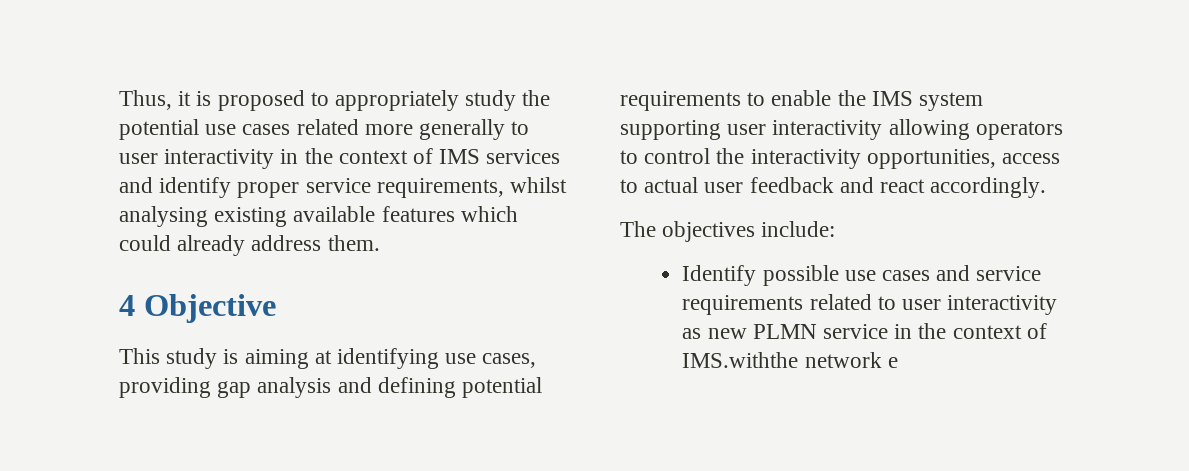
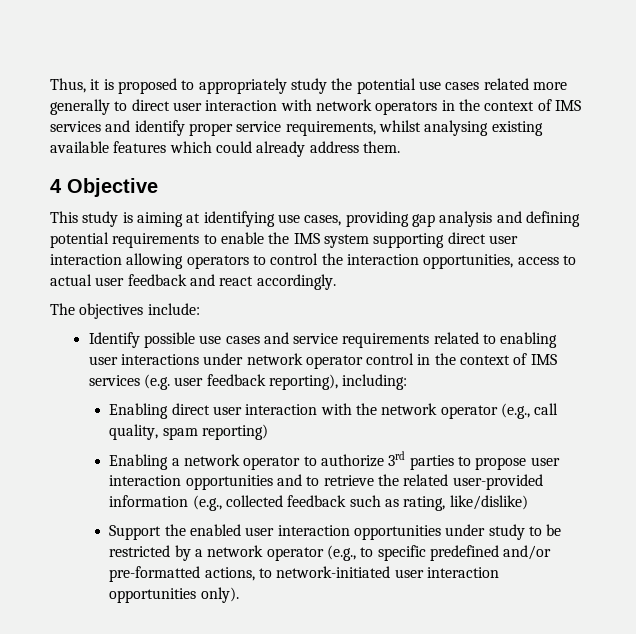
- Thus, it is proposed to appropriately study the potential use cases related more generally to user interactivity in the context of IMS services and identify proper service requirements, whilst analysing existing available features which could already address them.
+ Thus, it is proposed to appropriately study the potential use cases related more generally to direct user interaction with network operators in the context of IMS services and identify proper service requirements, whilst analysing existing available features which could already address them.
- This study is aiming at identifying use cases, providing gap analysis and defining potential requirements to enable the IMS system supporting user interactivity allowing operators to control the interactivity opportunities, access to actual user feedback and react accordingly.
+ This study is aiming at identifying use cases, providing gap analysis and defining potential requirements to enable the IMS system supporting direct user interaction allowing operators to control the interaction opportunities, access to actual user feedback and react accordingly.
- Identify possible use cases and service requirements related to user interactivity as new PLMN service in the context of IMS.withthe network e
+ Identify possible use cases and service requirements related to enabling user interactions under network operator control in the context of IMS services (e.g. user feedback reporting), including:
+ Enabling direct user interaction with the network operator (e.g., call quality, spam reporting)
+ Enabling a network operator to authorize 3rd parties to propose user interaction opportunities and to retrieve the related user-provided information (e.g., collected feedback such as rating, like/dislike)
+ Support the enabled user interaction opportunities under study to be restricted by a network operator (e.g., to specific predefined and/or pre-formatted actions, to network-initiated user interaction opportunities only).

